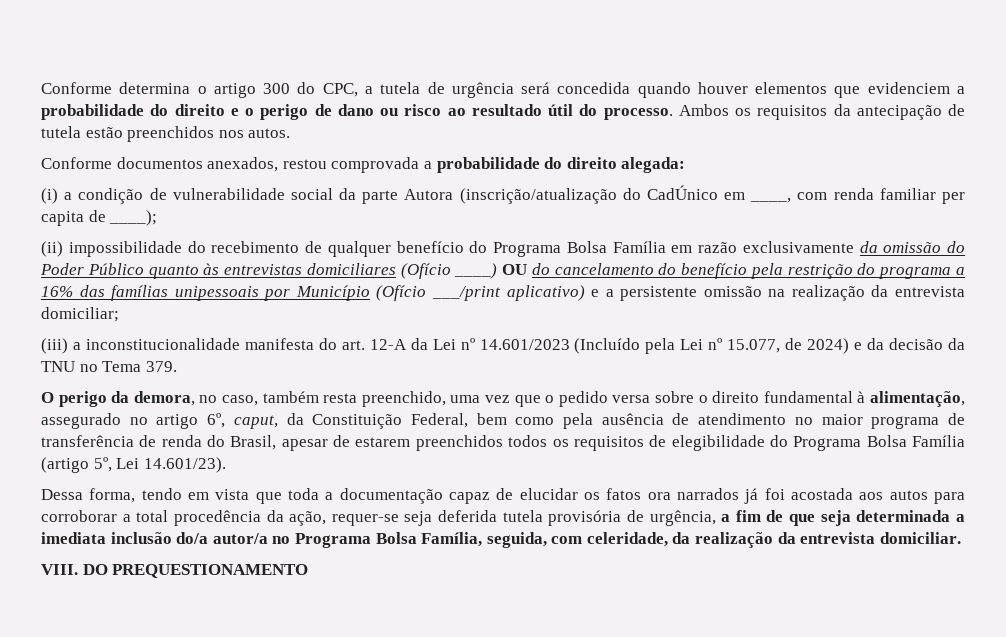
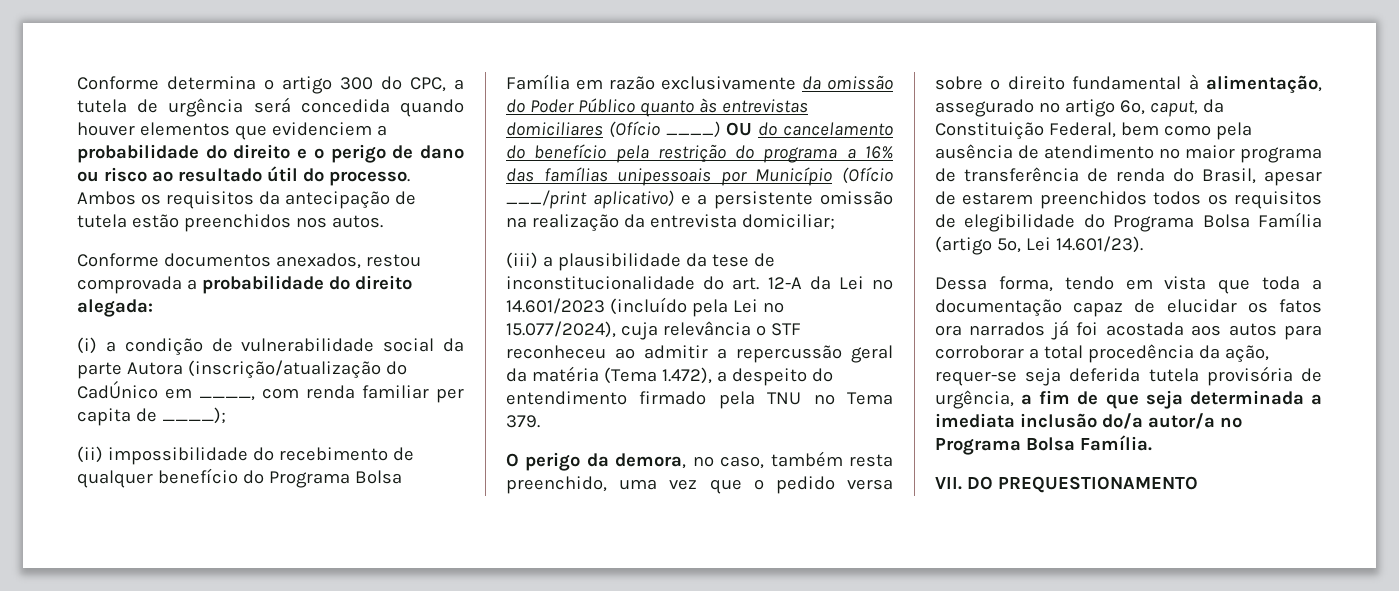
- (iii) a inconstitucionalidade manifesta do art. 12-A da Lei nº 14.601/2023 (Incluído pela Lei nº 15.077, de 2024) e da decisão da TNU no Tema 379.
+ (iii) a plausibilidade da tese de inconstitucionalidade do art. 12-A da Lei nº 14.601/2023 (incluído pela Lei nº 15.077/2024), cuja relevância o STF reconheceu ao admitir a repercussão geral da matéria (Tema 1.472), a despeito do entendimento firmado pela TNU no Tema 379.
- Dessa forma, tendo em vista que toda a documentação capaz de elucidar os fatos ora narrados já foi acostada aos autos para corroborar a total procedência da ação, requer-se seja deferida tutela provisória de urgência, a fim de que seja determinada a imediata inclusão do/a autor/a no Programa Bolsa Família, seguida, com celeridade, da realização da entrevista domiciliar.
- VIII. DO PREQUESTIONAMENTO
+ Dessa forma, tendo em vista que toda a documentação capaz de elucidar os fatos ora narrados já foi acostada aos autos para corroborar a total procedência da ação, requer-se seja deferida tutela provisória de urgência, a fim de que seja determinada a imediata inclusão do/a autor/a no Programa Bolsa Família.
+ VII. DO PREQUESTIONAMENTO

